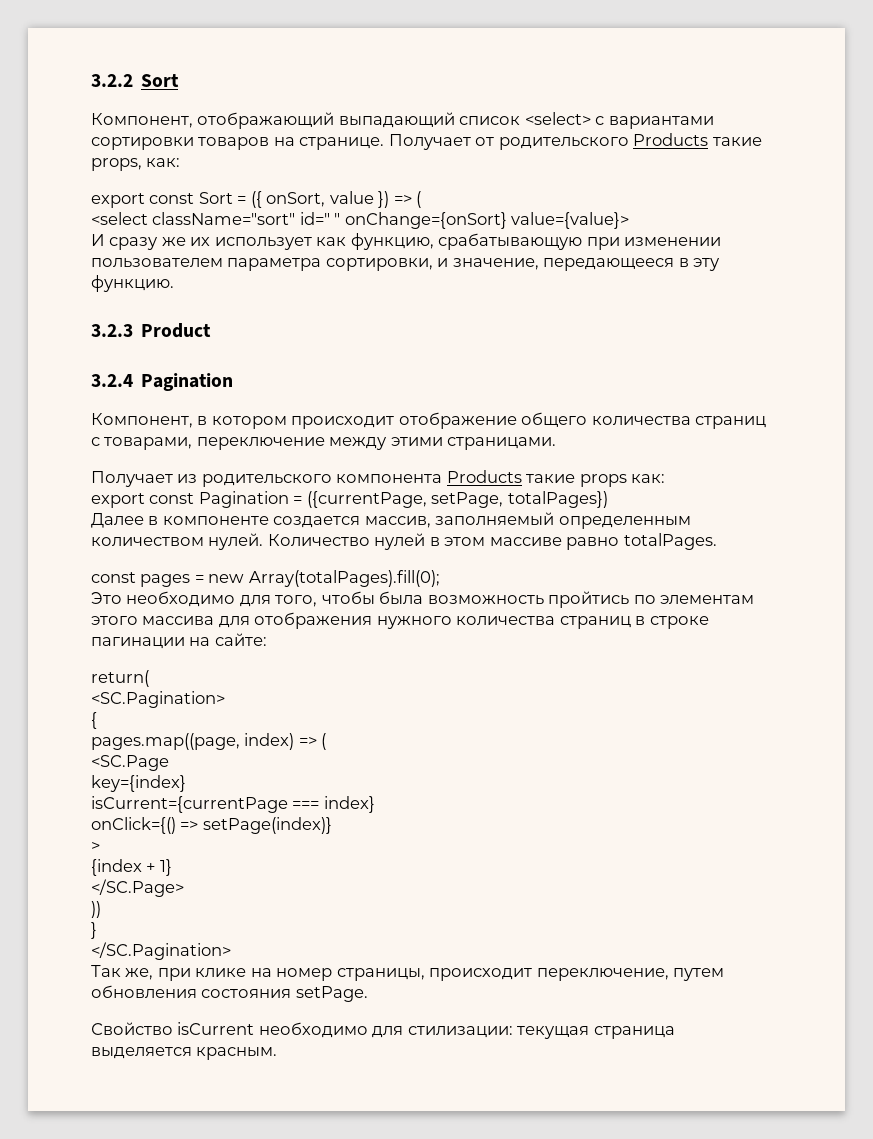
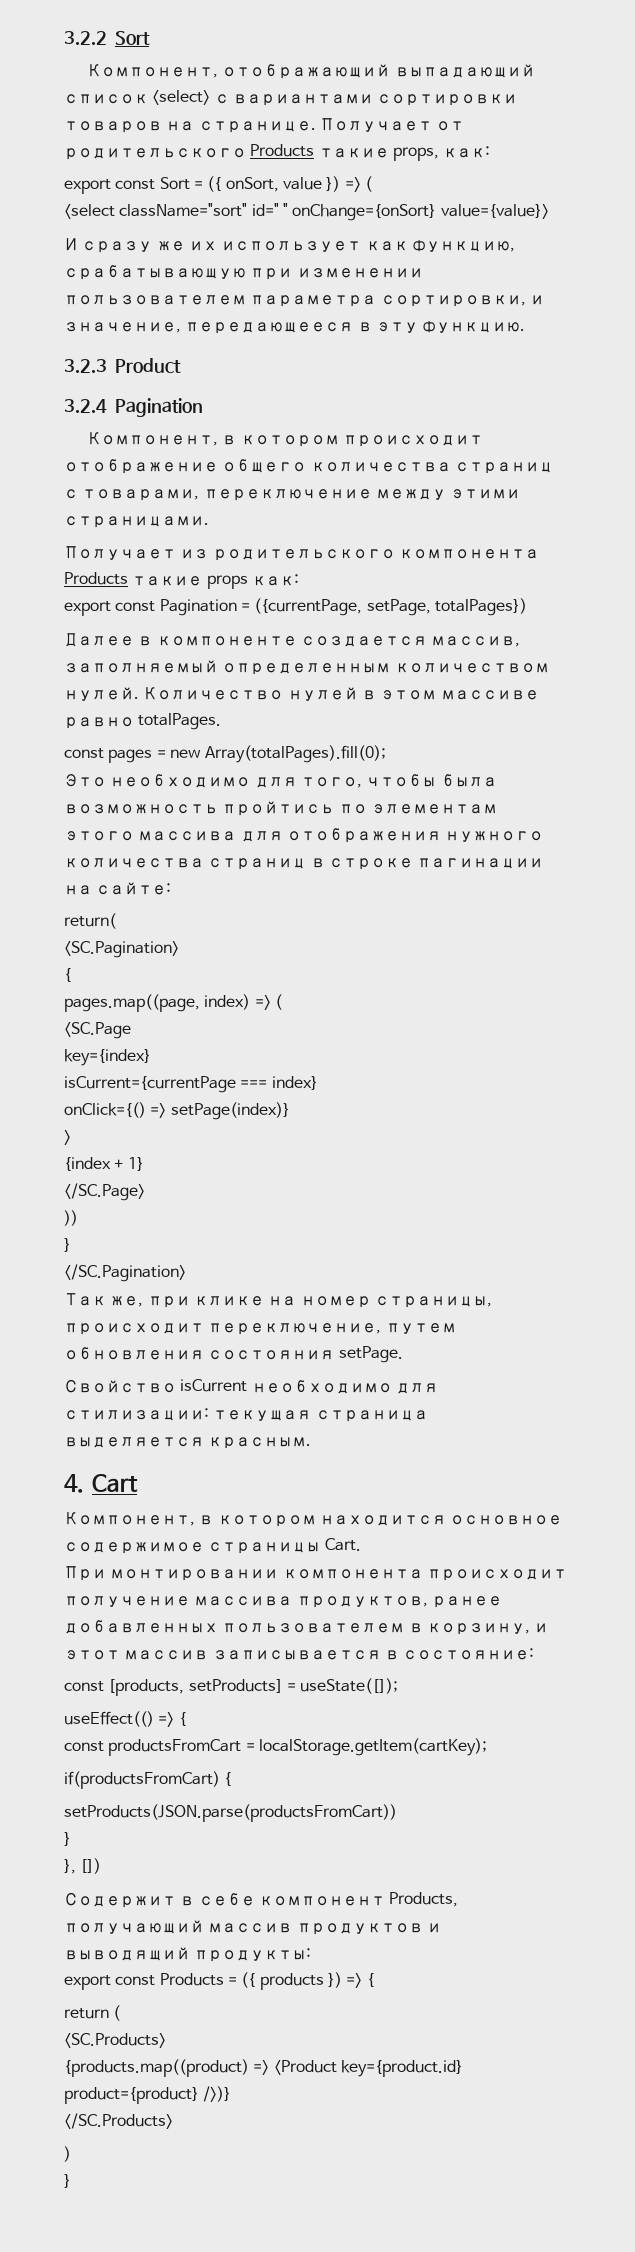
+ 4. Cart
+ Компонент, в котором находится основное содержимое страницы Cart.
+ При монтировании компонента происходит получение массива продуктов, ранее добавленных пользователем в корзину, и этот массив записывается в состояние:
+ const [products, setProducts] = useState([]);
+ useEffect(() => {
+ const productsFromCart = localStorage.getItem(cartKey);
+ if(productsFromCart) {
+ setProducts(JSON.parse(productsFromCart))
+ }
+ }, [])
+ Содержит в себе компонент Products, получающий массив продуктов и выводящий продукты:
+ export const Products = ({ products }) => {
+ return (
+ <SC.Products>
+ {products.map((product) => <Product key={product.id} product={product} />)}
+ </SC.Products>
+ )
+ }

